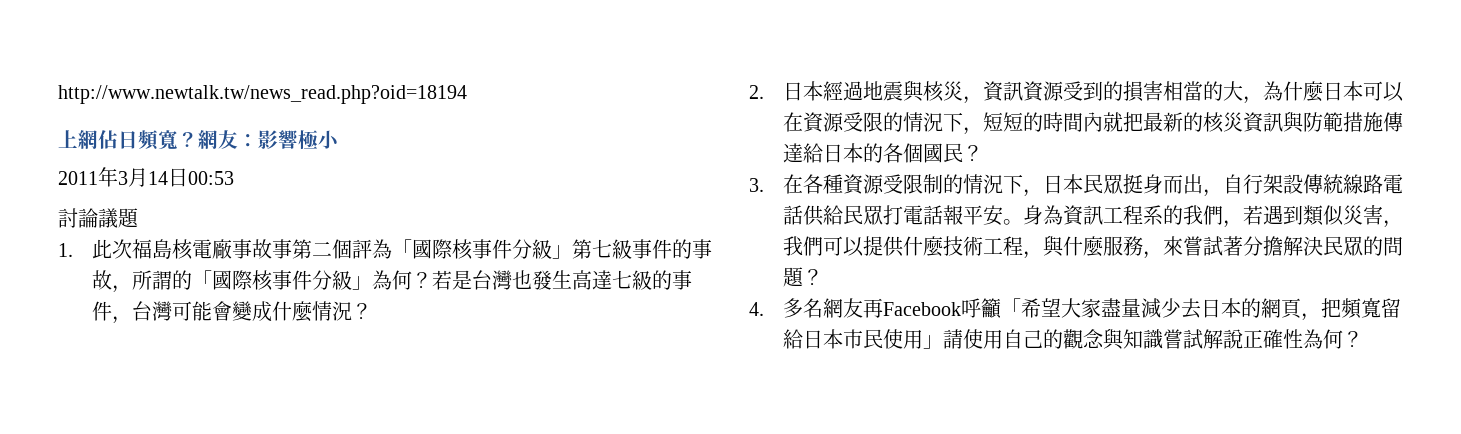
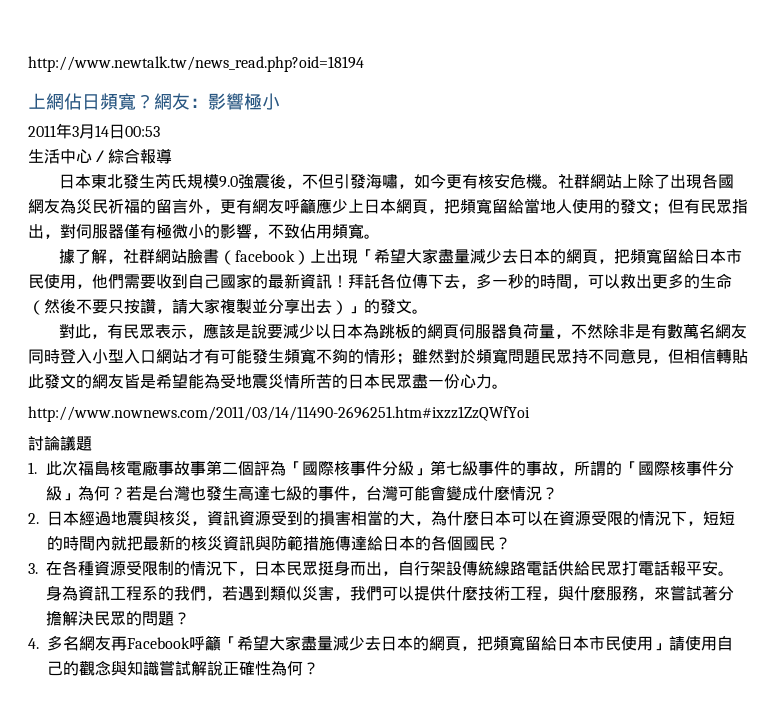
+ 生活中心／綜合報導
+ 日本東北發生芮氏規模9.0強震後，不但引發海嘯，如今更有核安危機。社群網站上除了出現各國網友為災民祈福的留言外，更有網友呼籲應少上日本網頁，把頻寬留給當地人使用的發文；但有民眾指出，對伺服器僅有極微小的影響，不致佔用頻寬。
+ 據了解，社群網站臉書（facebook）上出現「希望大家盡量減少去日本的網頁，把頻寬留給日本市民使用，他們需要收到自己國家的最新資訊！拜託各位傳下去，多一秒的時間，可以救出更多的生命（然後不要只按讚，請大家複製並分享出去）」的發文。
+ 對此，有民眾表示，應該是說要減少以日本為跳板的網頁伺服器負荷量，不然除非是有數萬名網友同時登入小型入口網站才有可能發生頻寬不夠的情形；雖然對於頻寬問題民眾持不同意見，但相信轉貼此發文的網友皆是希望能為受地震災情所苦的日本民眾盡一份心力。
+ http://www.nownews.com/2011/03/14/11490-2696251.htm#ixzz1ZzQWfYoi

